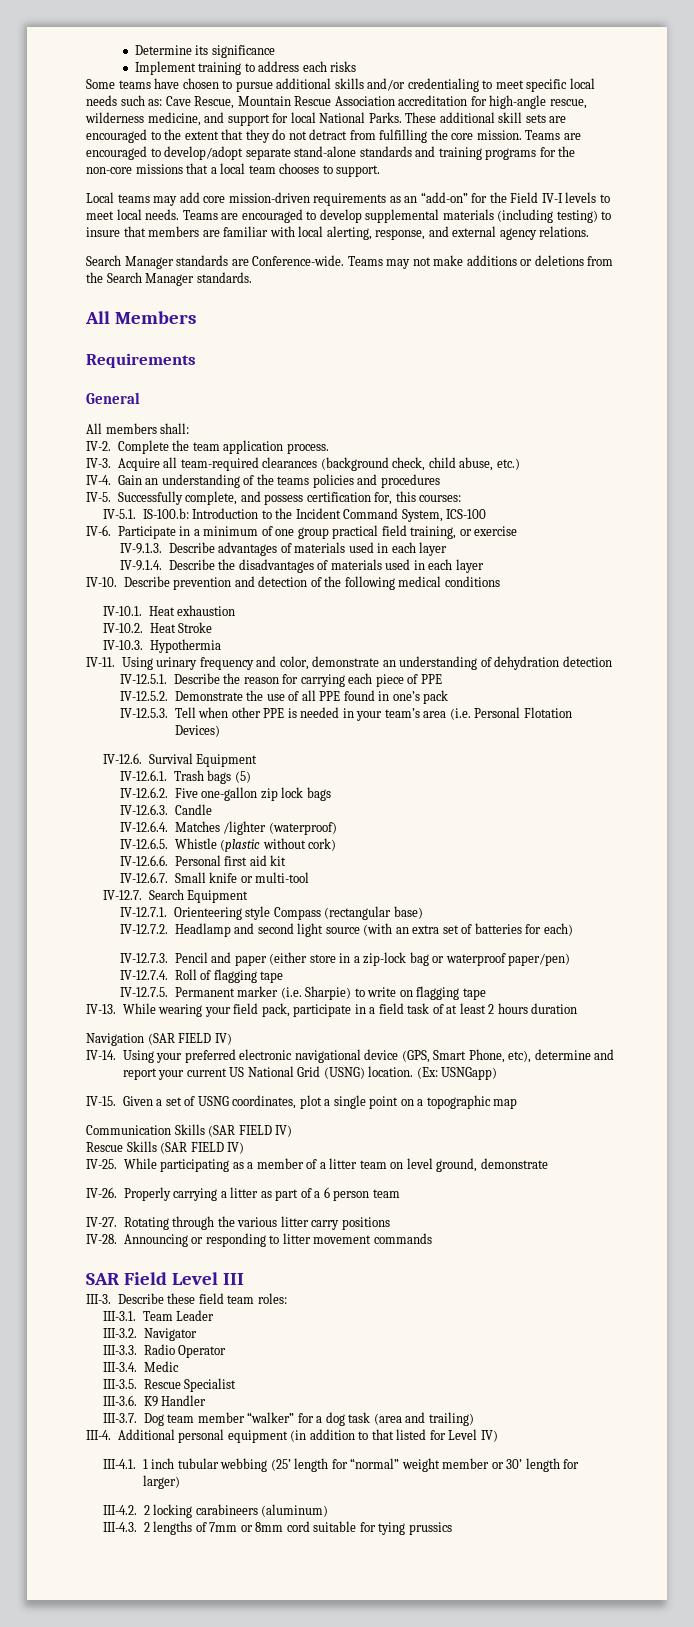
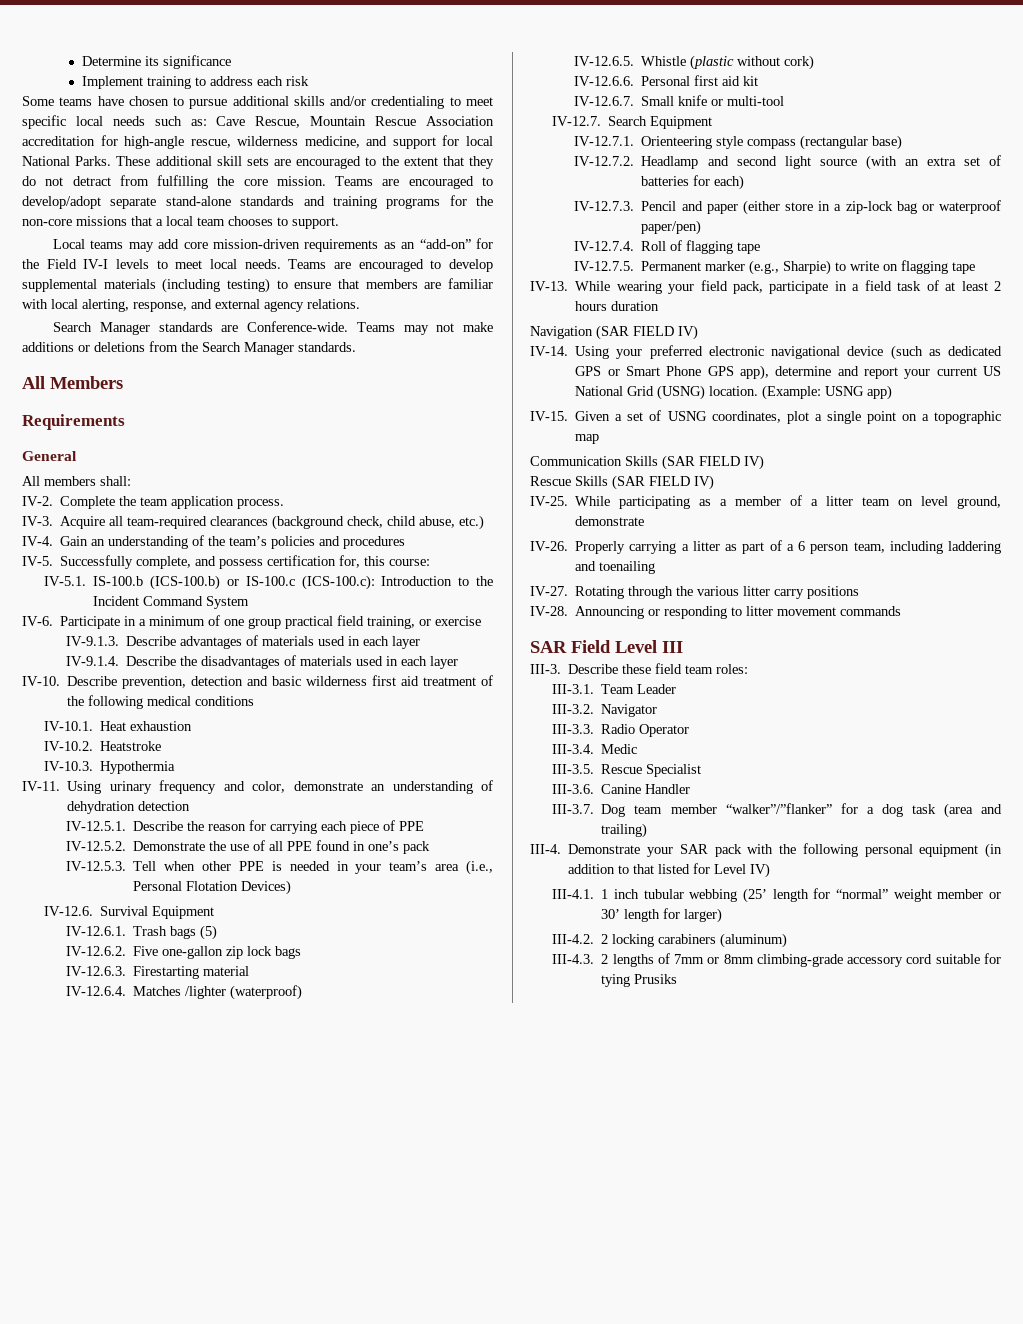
- Implement training to address each risks
+ Implement training to address each risk
- Teams are encouraged to develop supplemental materials (including testing) to insure that members are familiar with local alerting, response, and external agency relations.
+ Teams are encouraged to develop supplemental materials (including testing) to ensure that members are familiar with local alerting, response, and external agency relations.
- Gain an understanding of the teams policies and procedures
+ Gain an understanding of the team’s policies and procedures
- Successfully complete, and possess certification for, this courses:
+ Successfully complete, and possess certification for, this course:
- IV-5.1. IS-100.b: Introduction to the Incident Command System, ICS-100
+ IV-5.1. IS-100.b (ICS-100.b) or IS-100.c (ICS-100.c): Introduction to the Incident Command System
- Describe prevention and detection of the following medical conditions
+ Describe prevention, detection and basic wilderness first aid treatment of the following medical conditions
- IV-10.2. Heat Stroke
+ IV-10.2. Heatstroke
- IV-12.5.3. Tell when other PPE is needed in your team’s area (i.e. Personal Flotation Devices)
+ IV-12.5.3. Tell when other PPE is needed in your team’s area (i.e., Personal Flotation Devices)
- IV-12.6.3. Candle
+ IV-12.6.3. Firestarting material
- IV-12.7.1. Orienteering style Compass (rectangular base)
+ IV-12.7.1. Orienteering style compass (rectangular base)
- IV-12.7.5. Permanent marker (i.e. Sharpie) to write on flagging tape
+ IV-12.7.5. Permanent marker (e.g., Sharpie) to write on flagging tape
- Using your preferred electronic navigational device (GPS, Smart Phone, etc), determine and report your current US National Grid (USNG) location.
+ Using your preferred electronic navigational device (such as dedicated GPS or Smart Phone GPS app), determine and report your current US National Grid (USNG) location.
- (Ex: USNGapp)
+ (Example: USNG app)
- Properly carrying a litter as part of a 6 person team
+ Properly carrying a litter as part of a 6 person team, including laddering and toenailing
- III-3.6. K9 Handler
+ III-3.6. Canine Handler
- III-3.7. Dog team member “walker” for a dog task (area and trailing)
+ III-3.7. Dog team member “walker”/”flanker” for a dog task (area and trailing)
- Additional personal equipment (in addition to that listed for Level IV)
+ Demonstrate your SAR pack with the following personal equipment (in addition to that listed for Level IV)
- III-4.2. 2 locking carabineers (aluminum)
+ III-4.2. 2 locking carabiners (aluminum)
- III-4.3. 2 lengths of 7mm or 8mm cord suitable for tying prussics
+ III-4.3. 2 lengths of 7mm or 8mm climbing-grade accessory cord suitable for tying Prusiks

